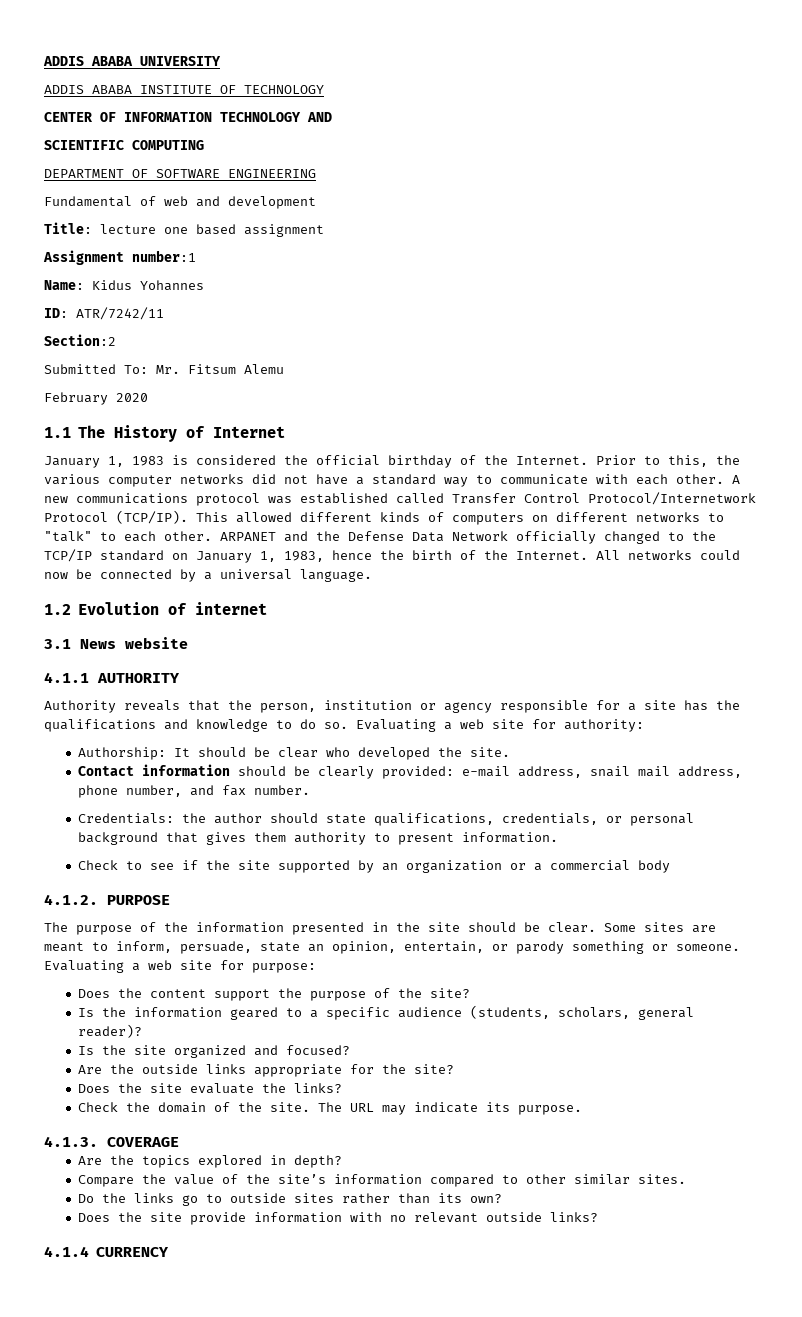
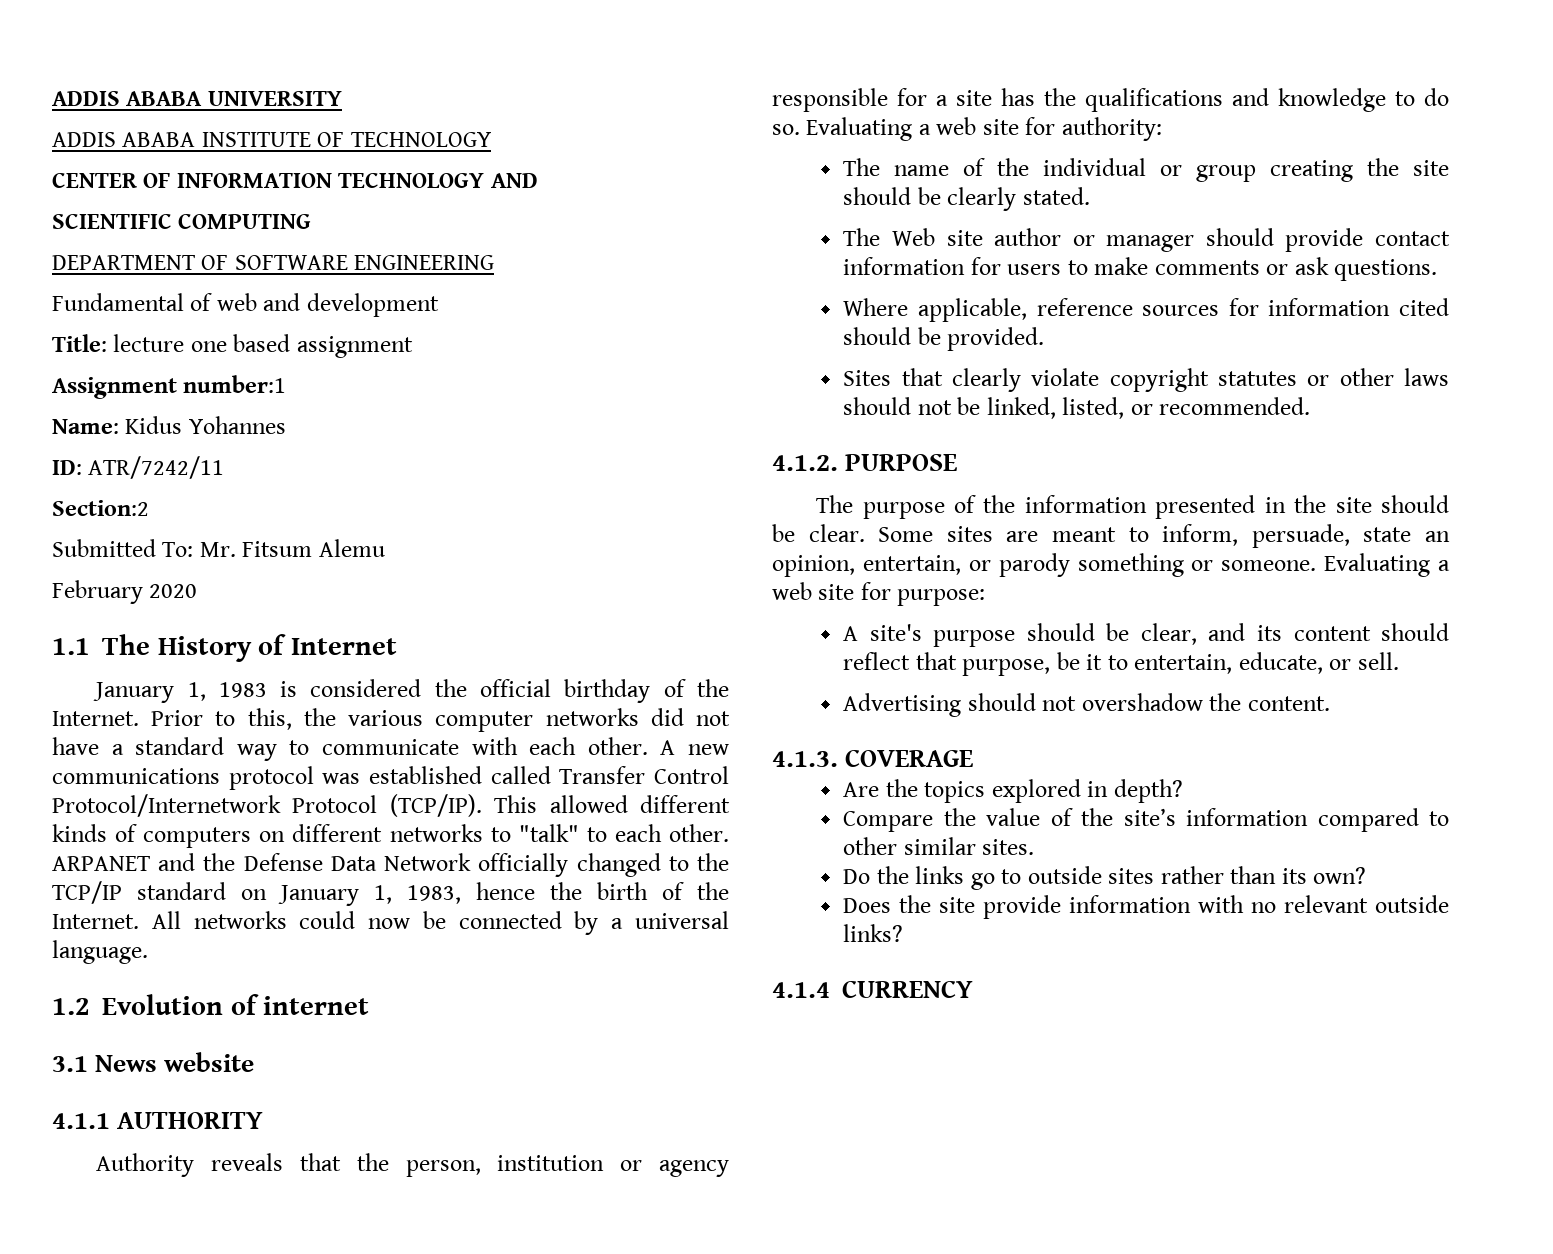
- Authorship: It should be clear who developed the site.
- Contact information should be clearly provided: e-mail address, snail mail address, phone number, and fax number.
- Credentials: the author should state qualifications, credentials, or personal background that gives them authority to present information.
- Check to see if the site supported by an organization or a commercial body
+ The name of the individual or group creating the site should be clearly stated.
+ The Web site author or manager should provide contact information for users to make comments or ask questions.
+ Where applicable, reference sources for information cited should be provided.
+ Sites that clearly violate copyright statutes or other laws should not be linked, listed, or recommended.
- Does the content support the purpose of the site?
- Is the information geared to a specific audience (students, scholars, general reader)?
- Is the site organized and focused?
- Are the outside links appropriate for the site?
- Does the site evaluate the links?
- Check the domain of the site. The URL may indicate its purpose.
+ A site's purpose should be clear, and its content should reflect that purpose, be it to entertain, educate, or sell.
+ Advertising should not overshadow the content.

